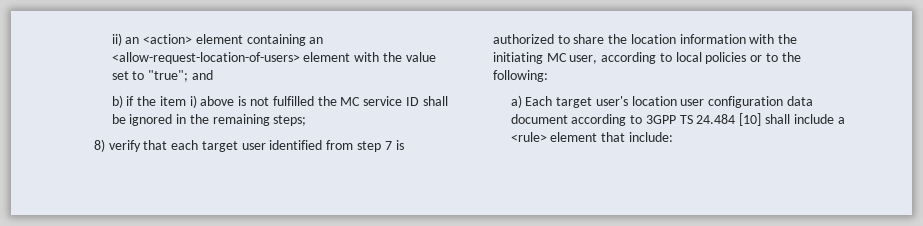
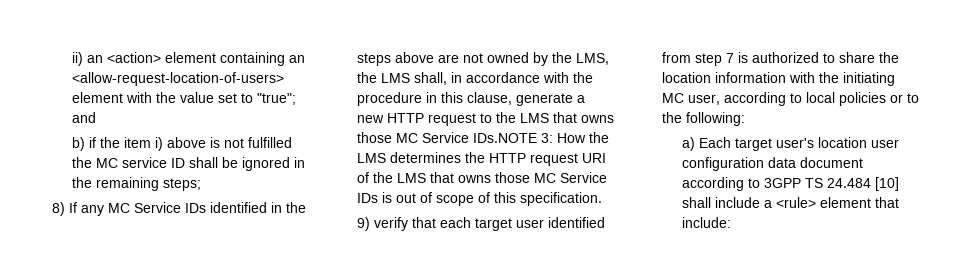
- 8) verify that each target user identified from step 7 is authorized to share the location information with the initiating MC user, according to local policies or to the following:
+ 8) If any MC Service IDs identified in the steps above are not owned by the LMS, the LMS shall, in accordance with the procedure in this clause, generate a new HTTP request to the LMS that owns those MC Service IDs.NOTE 3: How the LMS determines the HTTP request URI of the LMS that owns those MC Service IDs is out of scope of this specification.
+ 9) verify that each target user identified from step 7 is authorized to share the location information with the initiating MC user, according to local policies or to the following:

